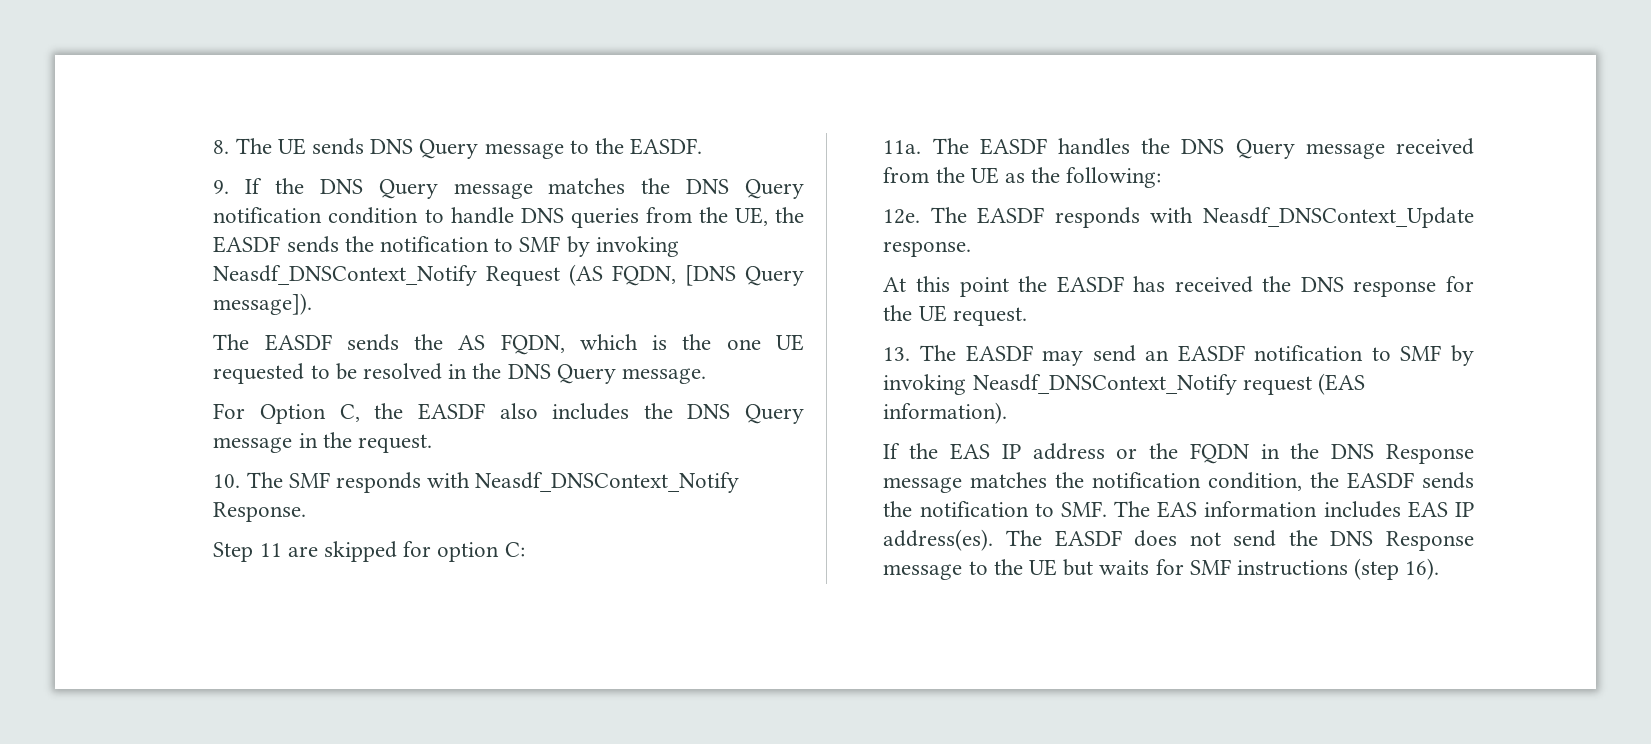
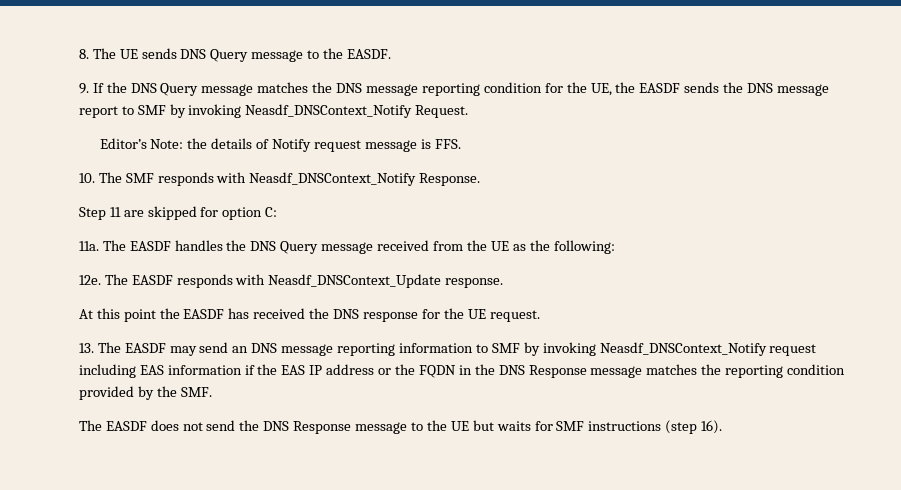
- 9. If the DNS Query message matches the DNS Query notification condition to handle DNS queries from the UE, the EASDF sends the notification to SMF by invoking Neasdf_DNSContext_Notify Request (AS FQDN, [DNS Query message]).
- The EASDF sends the AS FQDN, which is the one UE requested to be resolved in the DNS Query message.
- For Option C, the EASDF also includes the DNS Query message in the request.
+ 9. If the DNS Query message matches the DNS message reporting condition for the UE, the EASDF sends the DNS message report to SMF by invoking Neasdf_DNSContext_Notify Request.
+ Editor’s Note: the details of Notify request message is FFS.
- 13. The EASDF may send an EASDF notification to SMF by invoking Neasdf_DNSContext_Notify request (EAS information).
- If the EAS IP address or the FQDN in the DNS Response message matches the notification condition, the EASDF sends the notification to SMF. The EAS information includes EAS IP address(es). The EASDF does not send the DNS Response message to the UE but waits for SMF instructions (step 16).
+ 13. The EASDF may send an DNS message reporting information to SMF by invoking Neasdf_DNSContext_Notify request including EAS information if the EAS IP address or the FQDN in the DNS Response message matches the reporting condition provided by the SMF.
+ The EASDF does not send the DNS Response message to the UE but waits for SMF instructions (step 16).

